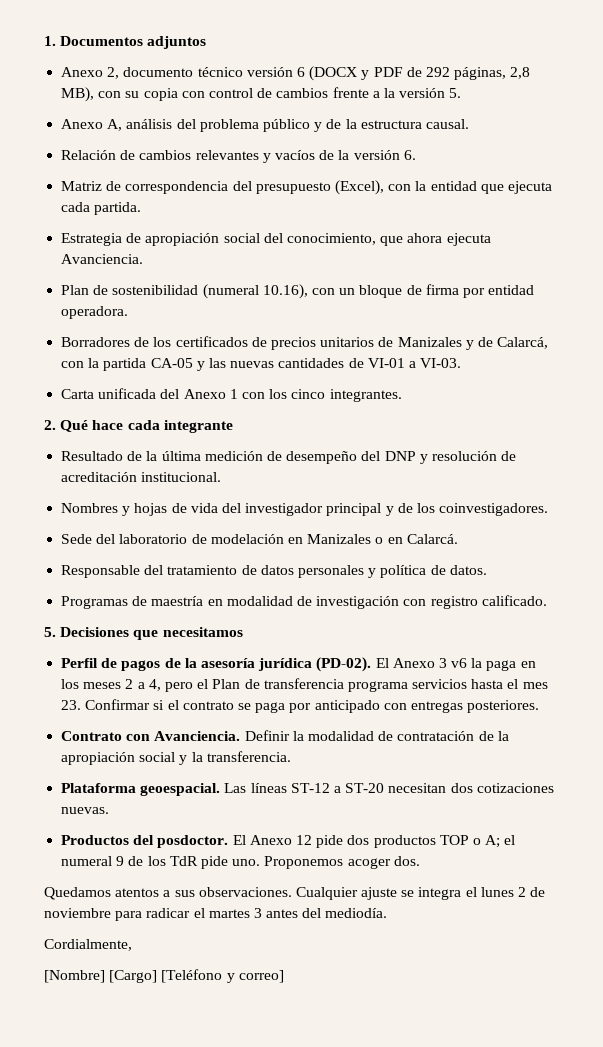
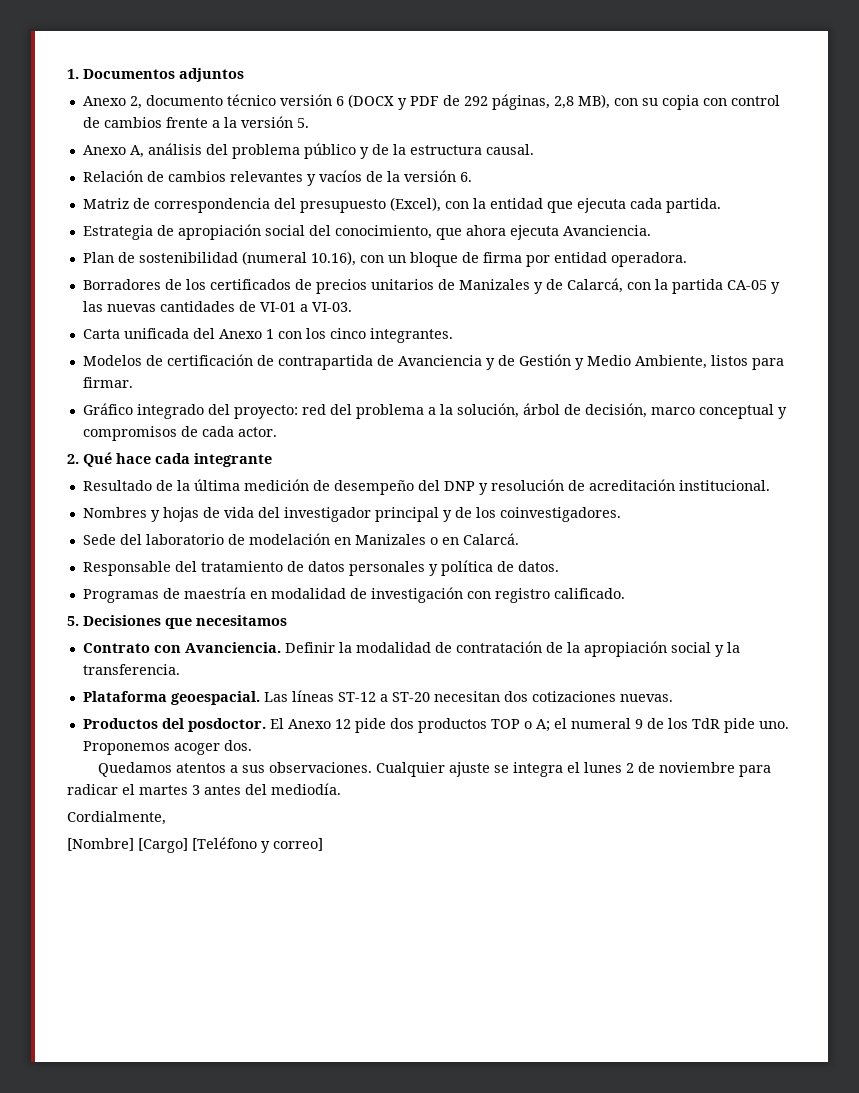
+ Modelos de certificación de contrapartida de Avanciencia y de Gestión y Medio Ambiente, listos para firmar.
+ Gráfico integrado del proyecto: red del problema a la solución, árbol de decisión, marco conceptual y compromisos de cada actor.
- Perfil de pagos de la asesoría jurídica (PD-02). El Anexo 3 v6 la paga en los meses 2 a 4, pero el Plan de transferencia programa servicios hasta el mes 23. Confirmar si el contrato se paga por anticipado con entregas posteriores.

